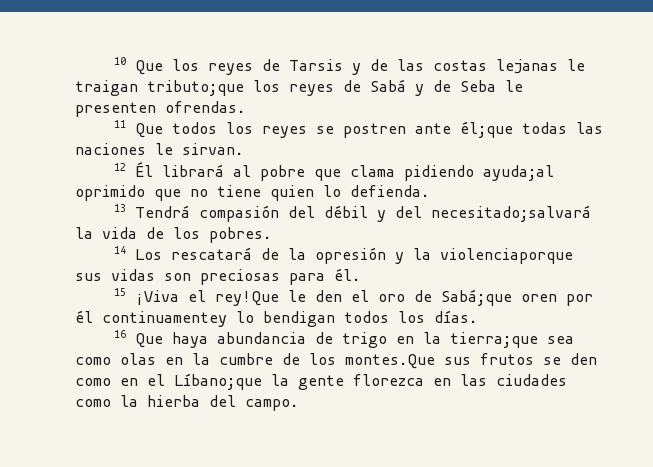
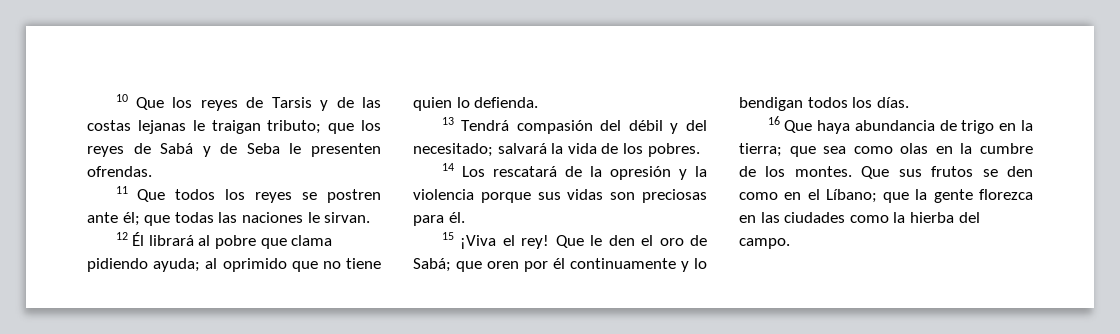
- 10 Que los reyes de Tarsis y de las costas lejanas le traigan tributo;que los reyes de Sabá y de Seba le presenten ofrendas.
+ 10 Que los reyes de Tarsis y de las costas lejanas le traigan tributo; que los reyes de Sabá y de Seba le presenten ofrendas.
- 11 Que todos los reyes se postren ante él;que todas las naciones le sirvan.
+ 11 Que todos los reyes se postren ante él; que todas las naciones le sirvan.
- 12 Él librará al pobre que clama pidiendo ayuda;al oprimido que no tiene quien lo defienda.
+ 12 Él librará al pobre que clama pidiendo ayuda; al oprimido que no tiene quien lo defienda.
- 13 Tendrá compasión del débil y del necesitado;salvará la vida de los pobres.
+ 13 Tendrá compasión del débil y del necesitado; salvará la vida de los pobres.
- 14 Los rescatará de la opresión y la violenciaporque sus vidas son preciosas para él.
+ 14 Los rescatará de la opresión y la violencia porque sus vidas son preciosas para él.
- 15 ¡Viva el rey!Que le den el oro de Sabá;que oren por él continuamentey lo bendigan todos los días.
+ 15 ¡Viva el rey! Que le den el oro de Sabá; que oren por él continuamente y lo bendigan todos los días.
- 16 Que haya abundancia de trigo en la tierra;que sea como olas en la cumbre de los montes.Que sus frutos se den como en el Líbano;que la gente florezca en las ciudades como la hierba del campo.
+ 16 Que haya abundancia de trigo en la tierra; que sea como olas en la cumbre de los montes. Que sus frutos se den como en el Líbano; que la gente florezca en las ciudades como la hierba del campo.

